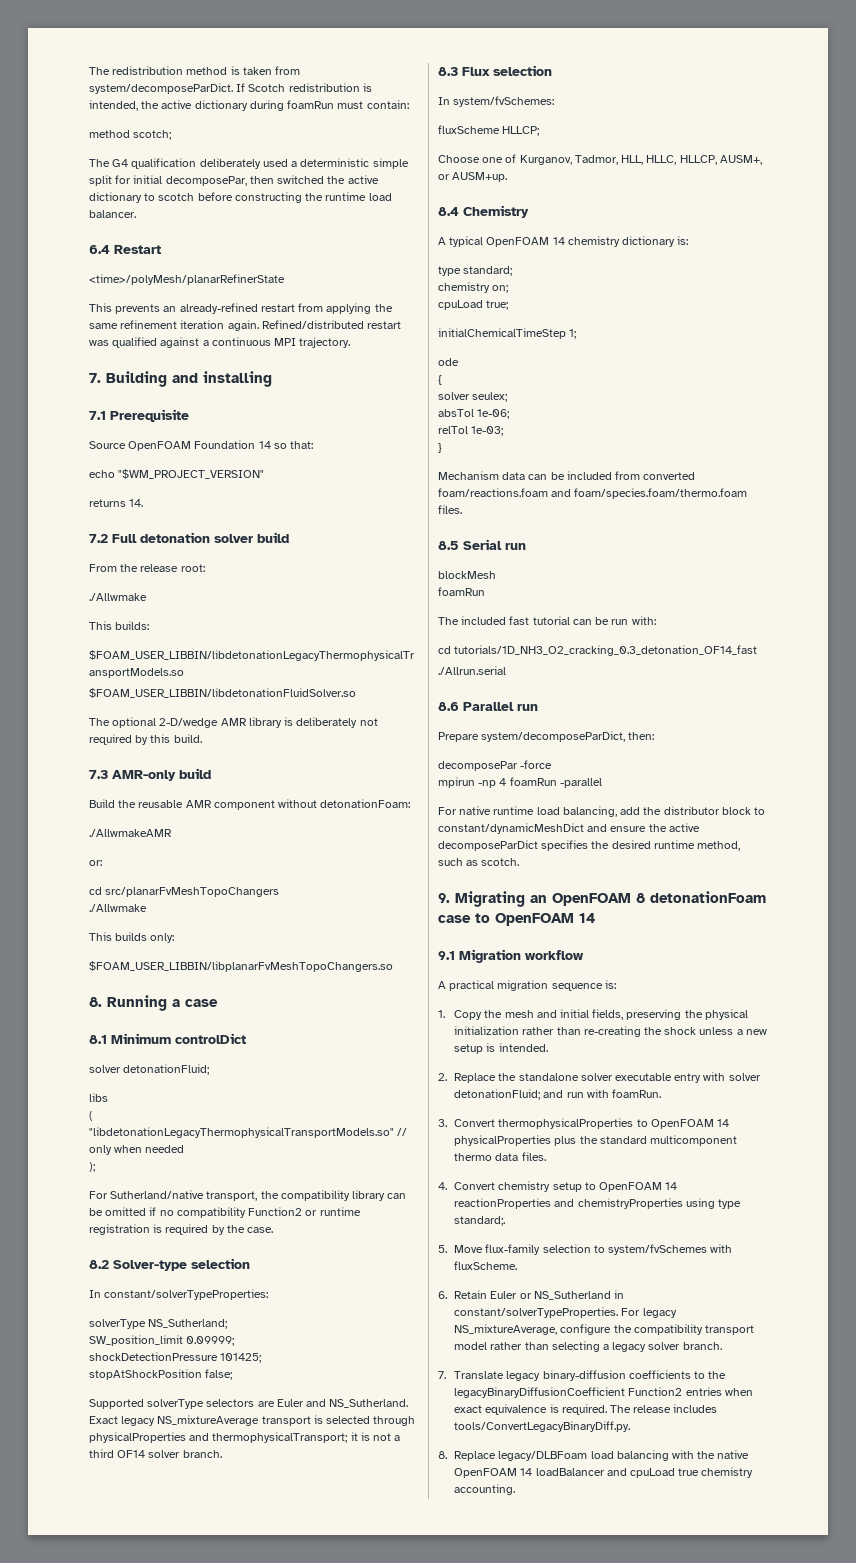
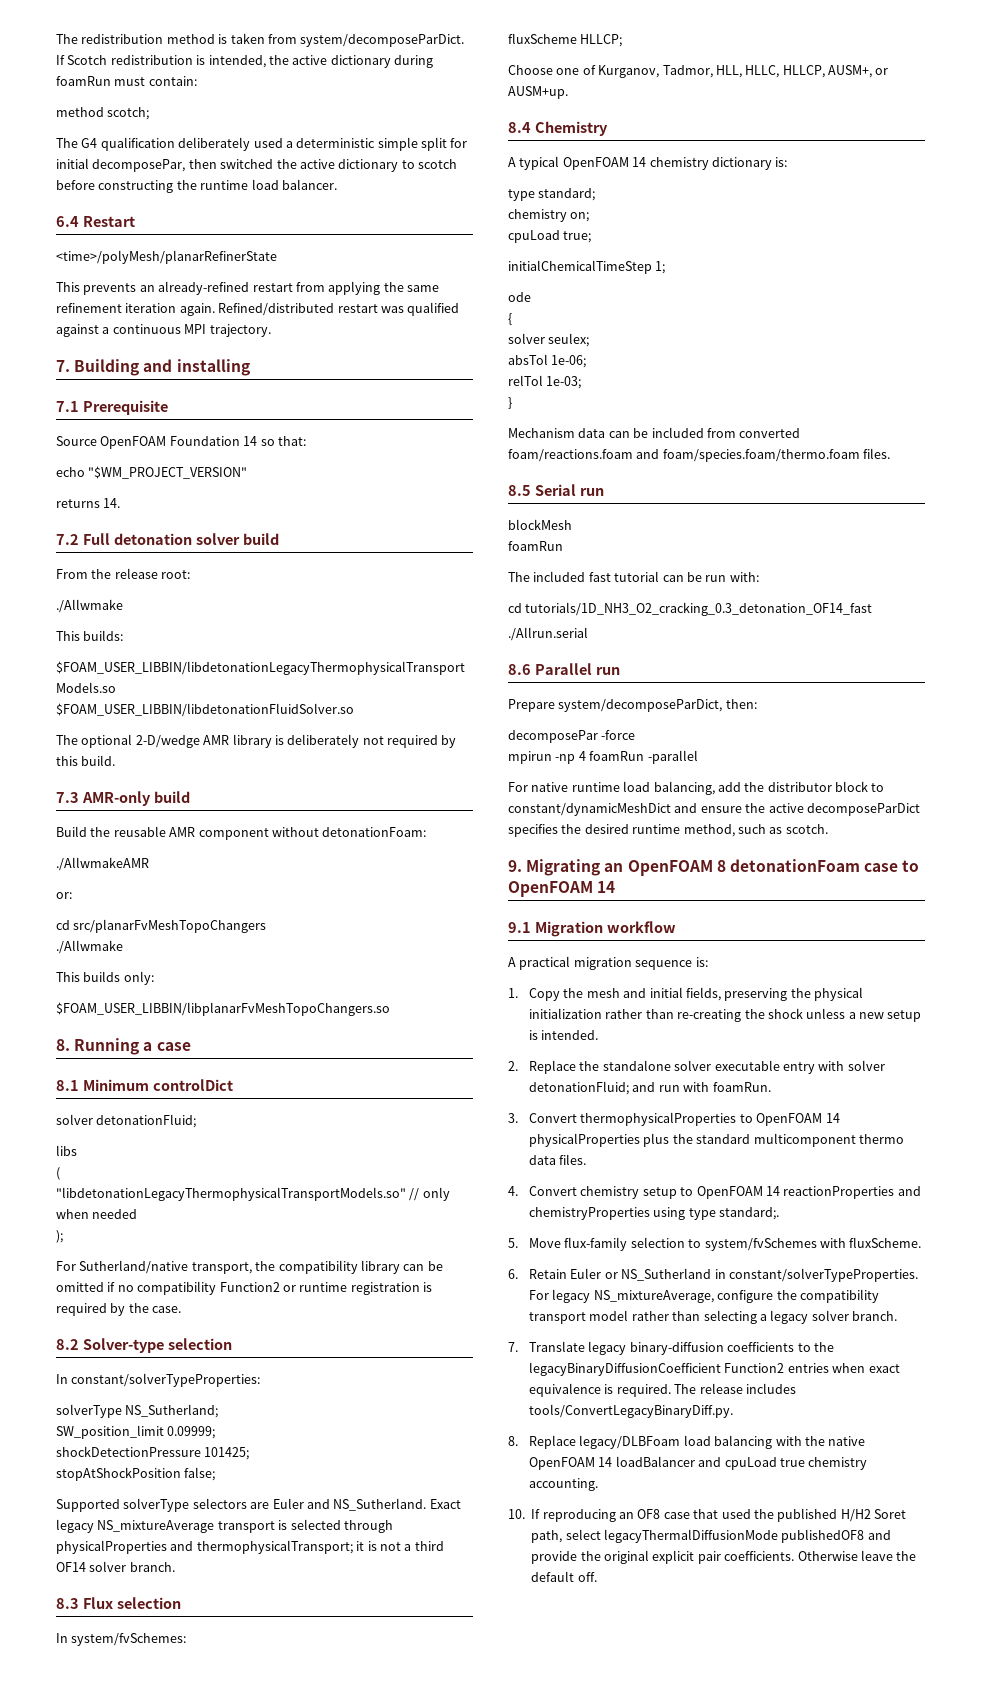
+ 10. If reproducing an OF8 case that used the published H/H2 Soret path, select legacyThermalDiffusionMode publishedOF8 and provide the original explicit pair coefficients. Otherwise leave the default off.

